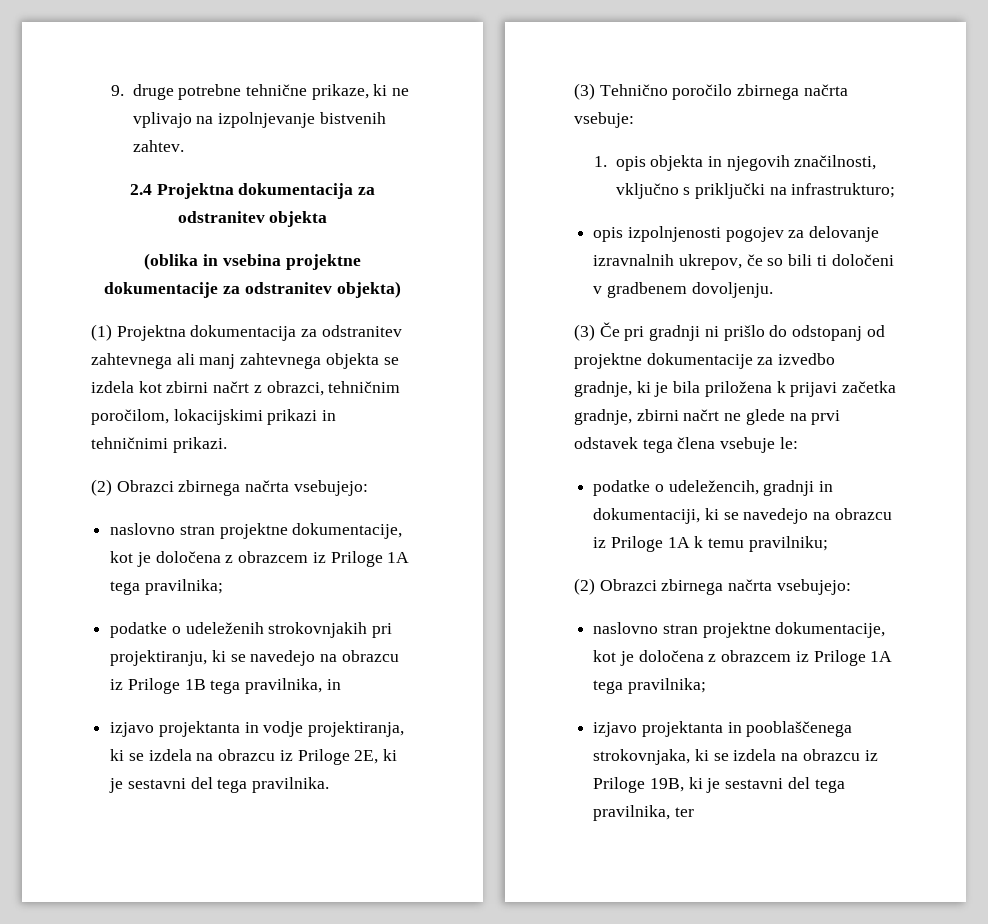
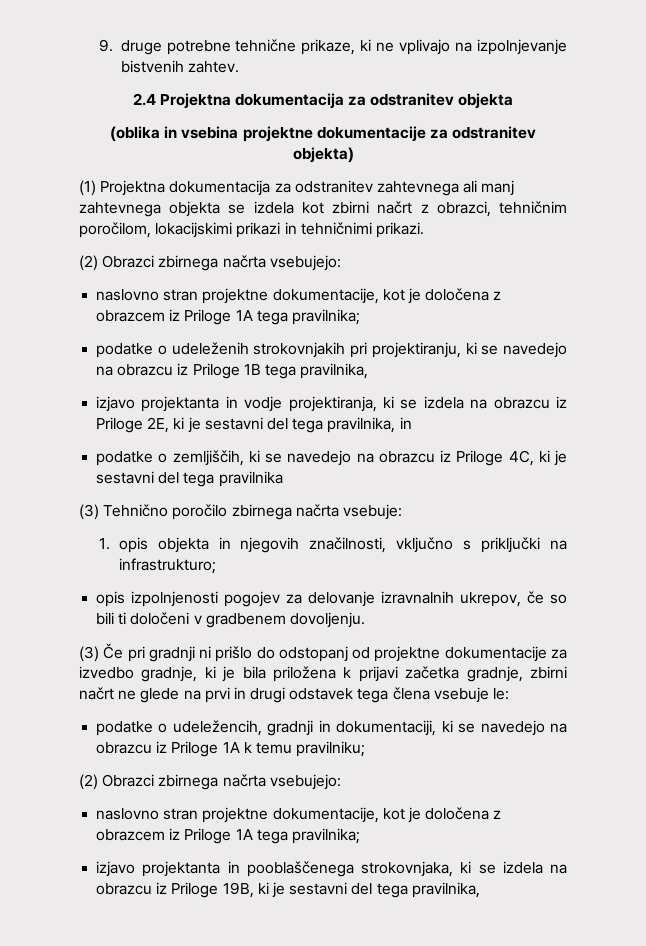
- podatke o udeleženih strokovnjakih pri projektiranju, ki se navedejo na obrazcu iz Priloge 1B tega pravilnika, in
+ podatke o udeleženih strokovnjakih pri projektiranju, ki se navedejo na obrazcu iz Priloge 1B tega pravilnika,
- izjavo projektanta in vodje projektiranja, ki se izdela na obrazcu iz Priloge 2E, ki je sestavni del tega pravilnika.
+ izjavo projektanta in vodje projektiranja, ki se izdela na obrazcu iz Priloge 2E, ki je sestavni del tega pravilnika, in
+ podatke o zemljiščih, ki se navedejo na obrazcu iz Priloge 4C, ki je sestavni del tega pravilnika
- (3) Če pri gradnji ni prišlo do odstopanj od projektne dokumentacije za izvedbo gradnje, ki je bila priložena k prijavi začetka gradnje, zbirni načrt ne glede na prvi odstavek tega člena vsebuje le:
+ (3) Če pri gradnji ni prišlo do odstopanj od projektne dokumentacije za izvedbo gradnje, ki je bila priložena k prijavi začetka gradnje, zbirni načrt ne glede na prvi in drugi odstavek tega člena vsebuje le:
- izjavo projektanta in pooblaščenega strokovnjaka, ki se izdela na obrazcu iz Priloge 19B, ki je sestavni del tega pravilnika, ter
+ izjavo projektanta in pooblaščenega strokovnjaka, ki se izdela na obrazcu iz Priloge 19B, ki je sestavni del tega pravilnika,

